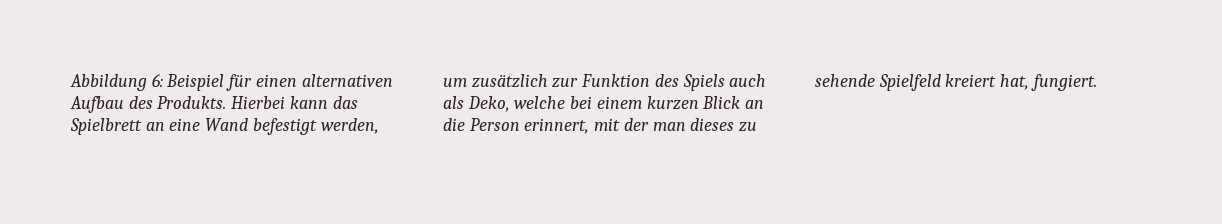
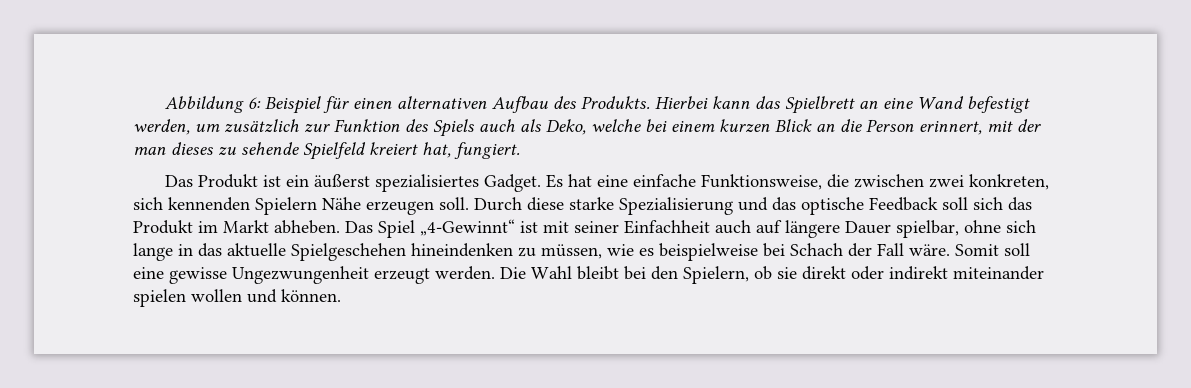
+ Das Produkt ist ein äußerst spezialisiertes Gadget. Es hat eine einfache Funktionsweise, die zwischen zwei konkreten, sich kennenden Spielern Nähe erzeugen soll. Durch diese starke Spezialisierung und das optische Feedback soll sich das Produkt im Markt abheben. Das Spiel „4-Gewinnt“ ist mit seiner Einfachheit auch auf längere Dauer spielbar, ohne sich lange in das aktuelle Spielgeschehen hineindenken zu müssen, wie es beispielweise bei Schach der Fall wäre. Somit soll eine gewisse Ungezwungenheit erzeugt werden. Die Wahl bleibt bei den Spielern, ob sie direkt oder indirekt miteinander spielen wollen und können.

